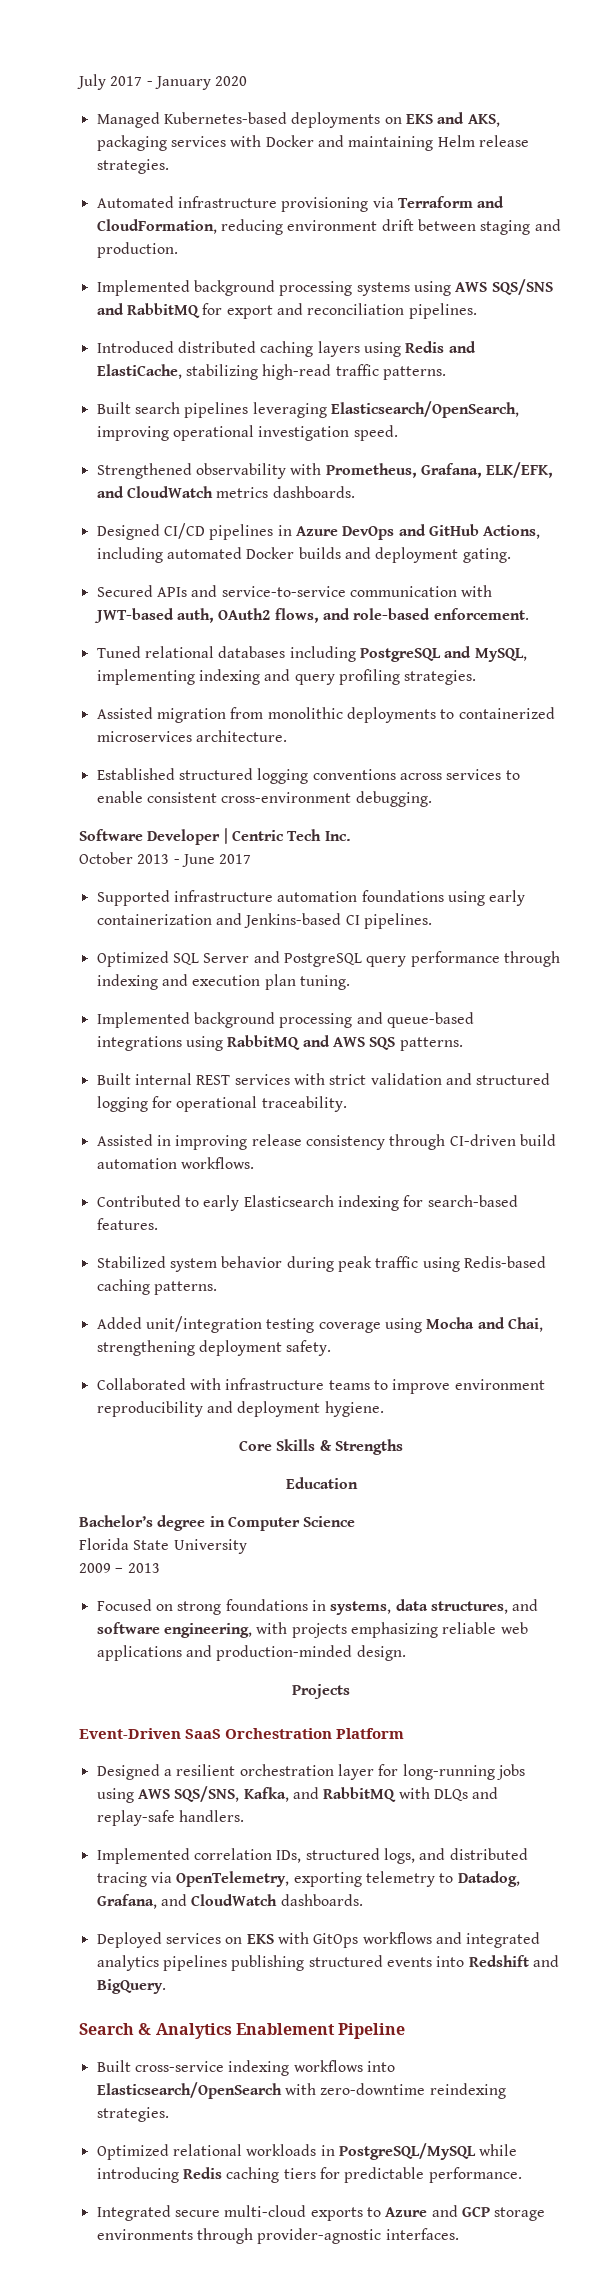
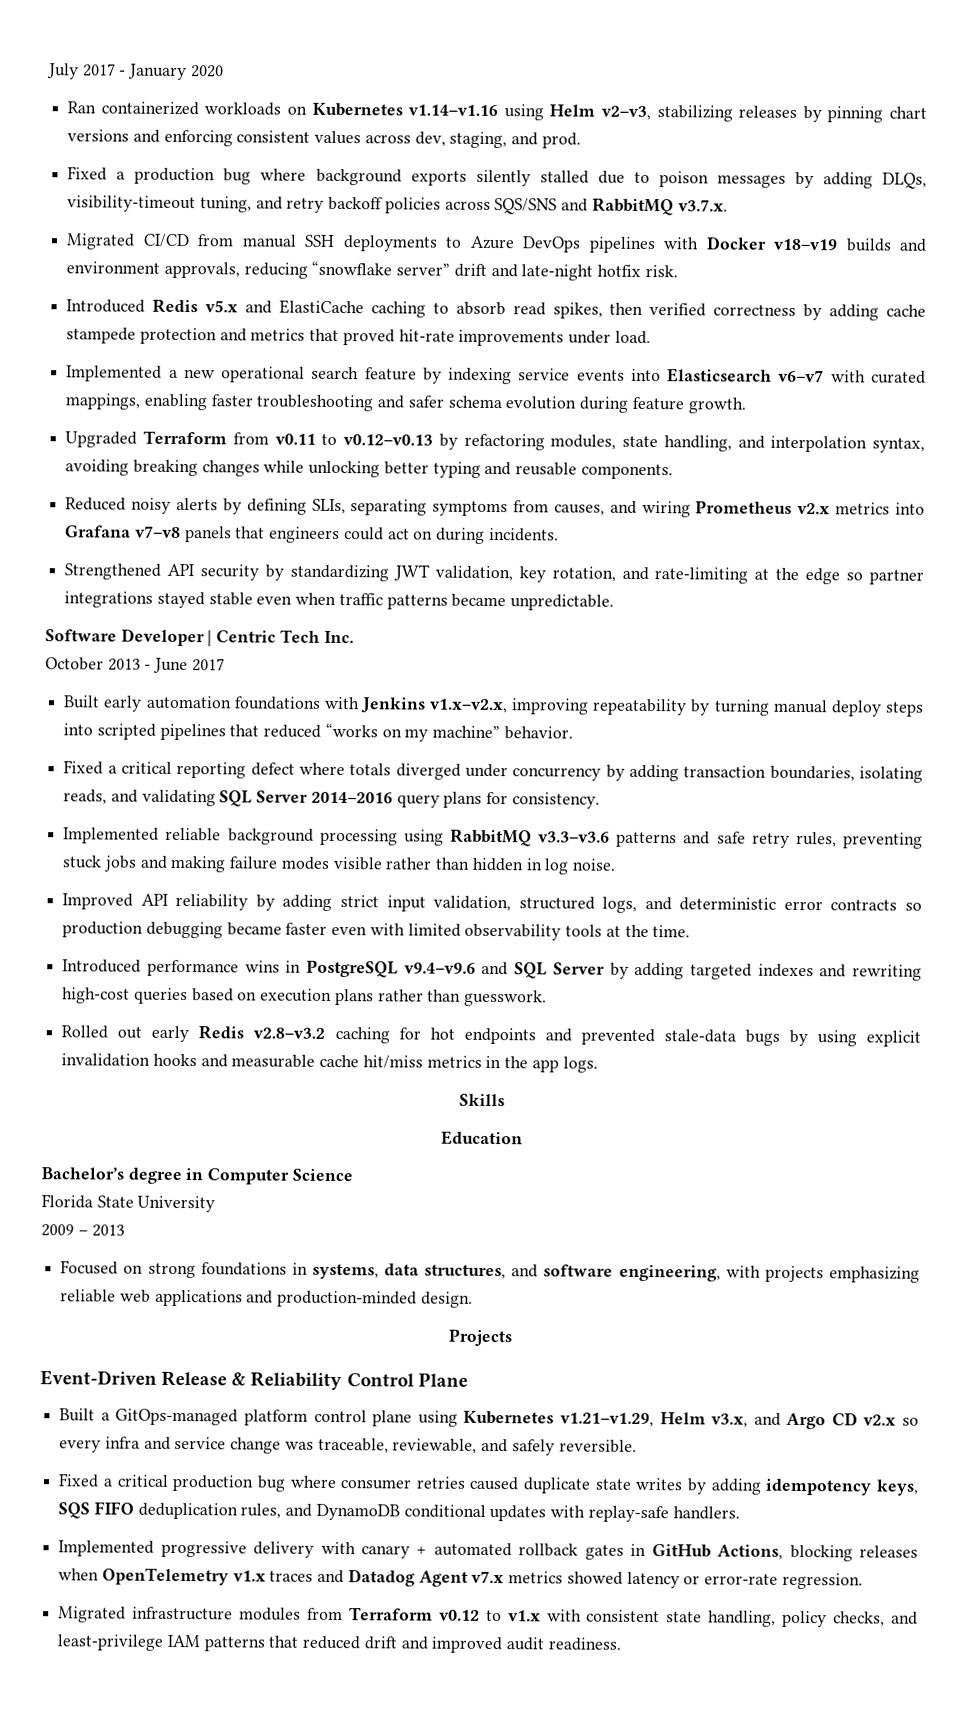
- Managed Kubernetes-based deployments on EKS and AKS, packaging services with Docker and maintaining Helm release strategies.
- Automated infrastructure provisioning via Terraform and CloudFormation, reducing environment drift between staging and production.
- Implemented background processing systems using AWS SQS/SNS and RabbitMQ for export and reconciliation pipelines.
- Introduced distributed caching layers using Redis and ElastiCache, stabilizing high-read traffic patterns.
- Built search pipelines leveraging Elasticsearch/OpenSearch, improving operational investigation speed.
- Strengthened observability with Prometheus, Grafana, ELK/EFK, and CloudWatch metrics dashboards.
- Designed CI/CD pipelines in Azure DevOps and GitHub Actions, including automated Docker builds and deployment gating.
- Secured APIs and service-to-service communication with JWT-based auth, OAuth2 flows, and role-based enforcement.
- Tuned relational databases including PostgreSQL and MySQL, implementing indexing and query profiling strategies.
- Assisted migration from monolithic deployments to containerized microservices architecture.
- Established structured logging conventions across services to enable consistent cross-environment debugging.
+ Ran containerized workloads on Kubernetes v1.14–v1.16 using Helm v2–v3, stabilizing releases by pinning chart versions and enforcing consistent values across dev, staging, and prod.
+ Fixed a production bug where background exports silently stalled due to poison messages by adding DLQs, visibility-timeout tuning, and retry backoff policies across SQS/SNS and RabbitMQ v3.7.x.
+ Migrated CI/CD from manual SSH deployments to Azure DevOps pipelines with Docker v18–v19 builds and environment approvals, reducing “snowflake server” drift and late-night hotfix risk.
+ Introduced Redis v5.x and ElastiCache caching to absorb read spikes, then verified correctness by adding cache stampede protection and metrics that proved hit-rate improvements under load.
+ Implemented a new operational search feature by indexing service events into Elasticsearch v6–v7 with curated mappings, enabling faster troubleshooting and safer schema evolution during feature growth.
+ Upgraded Terraform from v0.11 to v0.12–v0.13 by refactoring modules, state handling, and interpolation syntax, avoiding breaking changes while unlocking better typing and reusable components.
+ Reduced noisy alerts by defining SLIs, separating symptoms from causes, and wiring Prometheus v2.x metrics into Grafana v7–v8 panels that engineers could act on during incidents.
+ Strengthened API security by standardizing JWT validation, key rotation, and rate-limiting at the edge so partner integrations stayed stable even when traffic patterns became unpredictable.
- Supported infrastructure automation foundations using early containerization and Jenkins-based CI pipelines.
- Optimized SQL Server and PostgreSQL query performance through indexing and execution plan tuning.
- Implemented background processing and queue-based integrations using RabbitMQ and AWS SQS patterns.
- Built internal REST services with strict validation and structured logging for operational traceability.
- Assisted in improving release consistency through CI-driven build automation workflows.
- Contributed to early Elasticsearch indexing for search-based features.
- Stabilized system behavior during peak traffic using Redis-based caching patterns.
- Added unit/integration testing coverage using Mocha and Chai, strengthening deployment safety.
- Collaborated with infrastructure teams to improve environment reproducibility and deployment hygiene.
- Core Skills & Strengths
+ Built early automation foundations with Jenkins v1.x–v2.x, improving repeatability by turning manual deploy steps into scripted pipelines that reduced “works on my machine” behavior.
+ Fixed a critical reporting defect where totals diverged under concurrency by adding transaction boundaries, isolating reads, and validating SQL Server 2014–2016 query plans for consistency.
+ Implemented reliable background processing using RabbitMQ v3.3–v3.6 patterns and safe retry rules, preventing stuck jobs and making failure modes visible rather than hidden in log noise.
+ Improved API reliability by adding strict input validation, structured logs, and deterministic error contracts so production debugging became faster even with limited observability tools at the time.
+ Introduced performance wins in PostgreSQL v9.4–v9.6 and SQL Server by adding targeted indexes and rewriting high-cost queries based on execution plans rather than guesswork.
+ Rolled out early Redis v2.8–v3.2 caching for hot endpoints and prevented stale-data bugs by using explicit invalidation hooks and measurable cache hit/miss metrics in the app logs.
+ Skills
- Event-Driven SaaS Orchestration Platform
- Designed a resilient orchestration layer for long-running jobs using AWS SQS/SNS, Kafka, and RabbitMQ with DLQs and replay-safe handlers.
- Implemented correlation IDs, structured logs, and distributed tracing via OpenTelemetry, exporting telemetry to Datadog, Grafana, and CloudWatch dashboards.
- Deployed services on EKS with GitOps workflows and integrated analytics pipelines publishing structured events into Redshift and BigQuery.
- Search & Analytics Enablement Pipeline
- Built cross-service indexing workflows into Elasticsearch/OpenSearch with zero-downtime reindexing strategies.
- Optimized relational workloads in PostgreSQL/MySQL while introducing Redis caching tiers for predictable performance.
- Integrated secure multi-cloud exports to Azure and GCP storage environments through provider-agnostic interfaces.
+ Event-Driven Release & Reliability Control Plane
+ Built a GitOps-managed platform control plane using Kubernetes v1.21–v1.29, Helm v3.x, and Argo CD v2.x so every infra and service change was traceable, reviewable, and safely reversible.
+ Fixed a critical production bug where consumer retries caused duplicate state writes by adding idempotency keys, SQS FIFO deduplication rules, and DynamoDB conditional updates with replay-safe handlers.
+ Implemented progressive delivery with canary + automated rollback gates in GitHub Actions, blocking releases when OpenTelemetry v1.x traces and Datadog Agent v7.x metrics showed latency or error-rate regression.
+ Migrated infrastructure modules from Terraform v0.12 to v1.x with consistent state handling, policy checks, and least-privilege IAM patterns that reduced drift and improved audit readiness.

